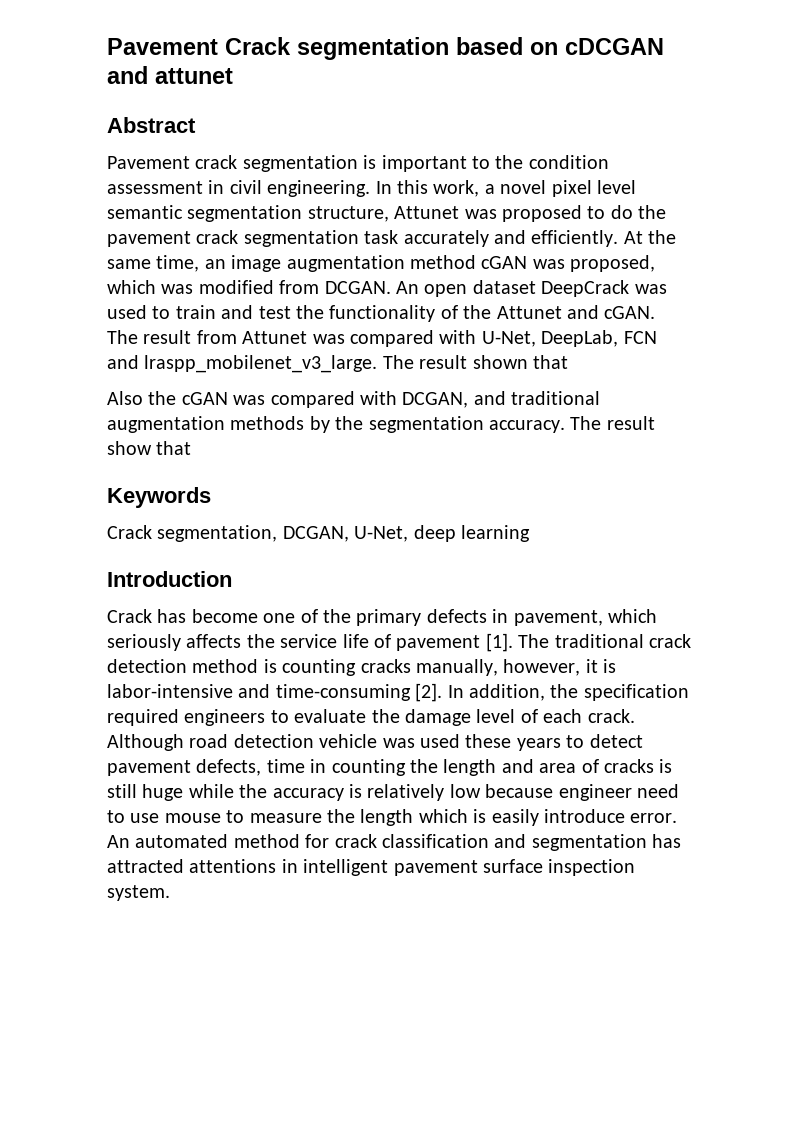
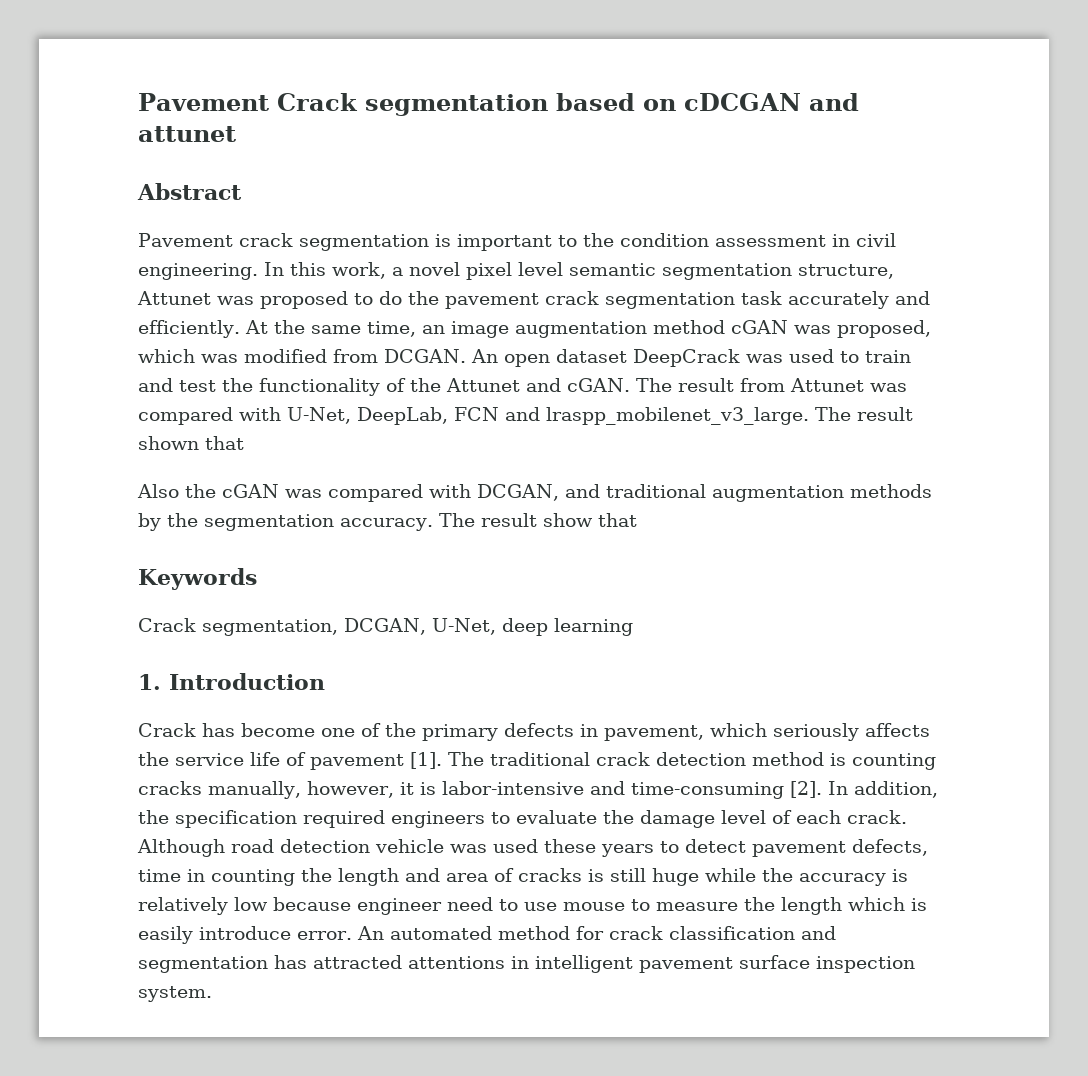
- Introduction
+ 1. Introduction

